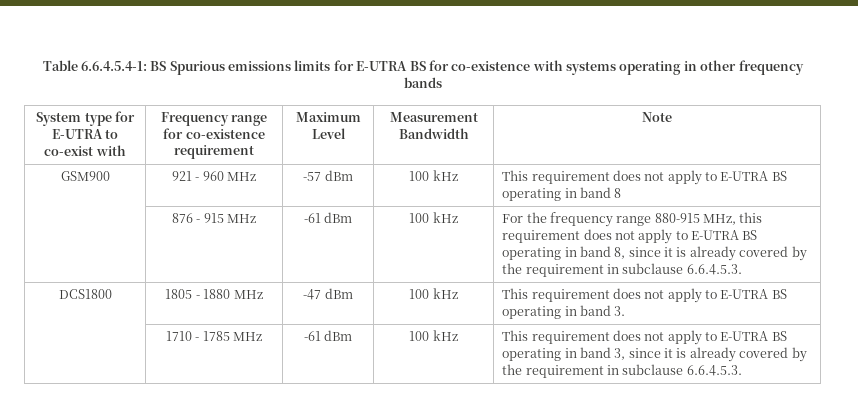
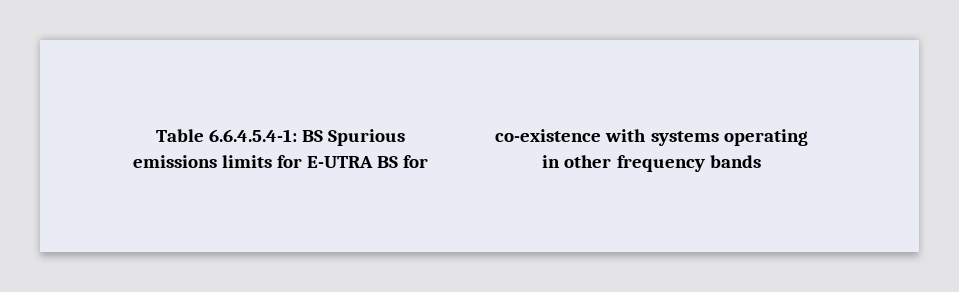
- System type for E-UTRA to co-exist with | Frequency range for co-existence requirement | Maximum Level | Measurement Bandwidth | Note
- GSM900 | 921 - 960 MHz | -57 dBm | 100 kHz | This requirement does not apply to E-UTRA BS operating in band 8
- | 876 - 915 MHz | -61 dBm | 100 kHz | For the frequency range 880-915 MHz, this requirement does not apply to E-UTRA BS operating in band 8, since it is already covered by the requirement in subclause 6.6.4.5.3.
- DCS1800 | 1805 - 1880 MHz | -47 dBm | 100 kHz | This requirement does not apply to E-UTRA BS operating in band 3.
- | 1710 - 1785 MHz | -61 dBm | 100 kHz | This requirement does not apply to E-UTRA BS operating in band 3, since it is already covered by the requirement in subclause 6.6.4.5.3.

